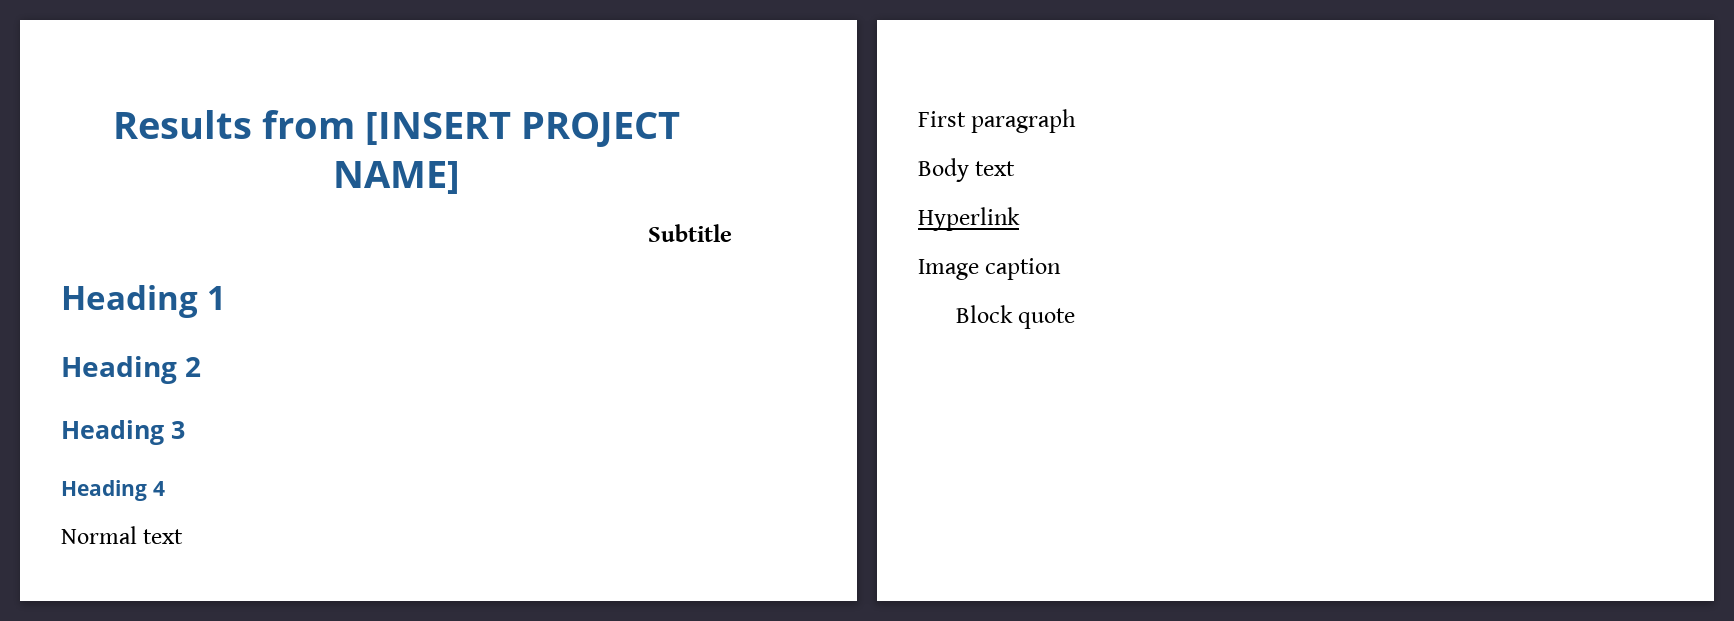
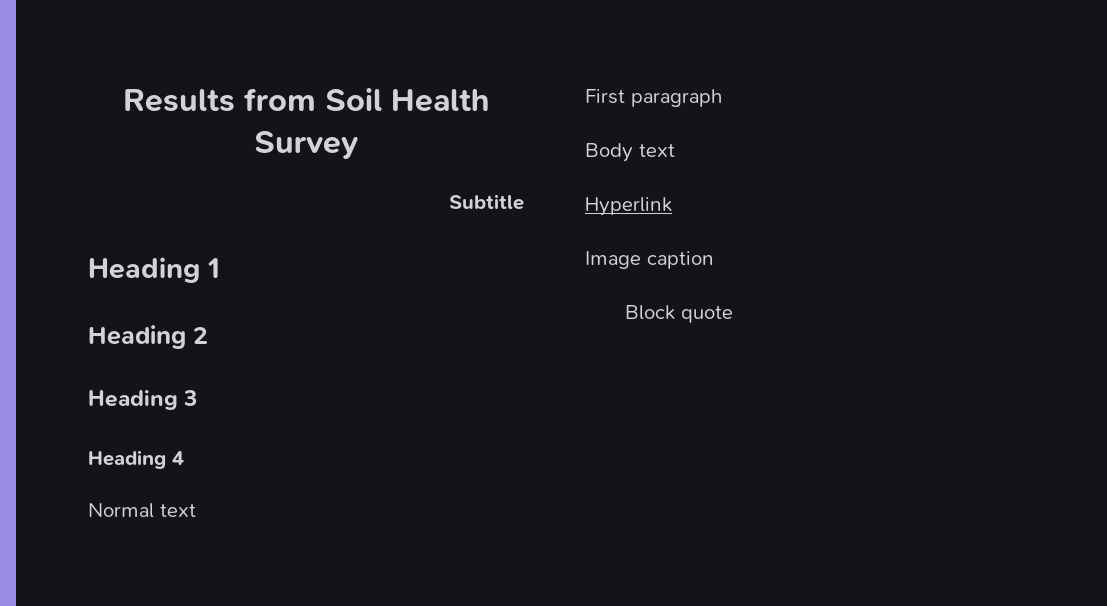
- Results from [INSERT PROJECT NAME]
+ Results from Soil Health Survey

